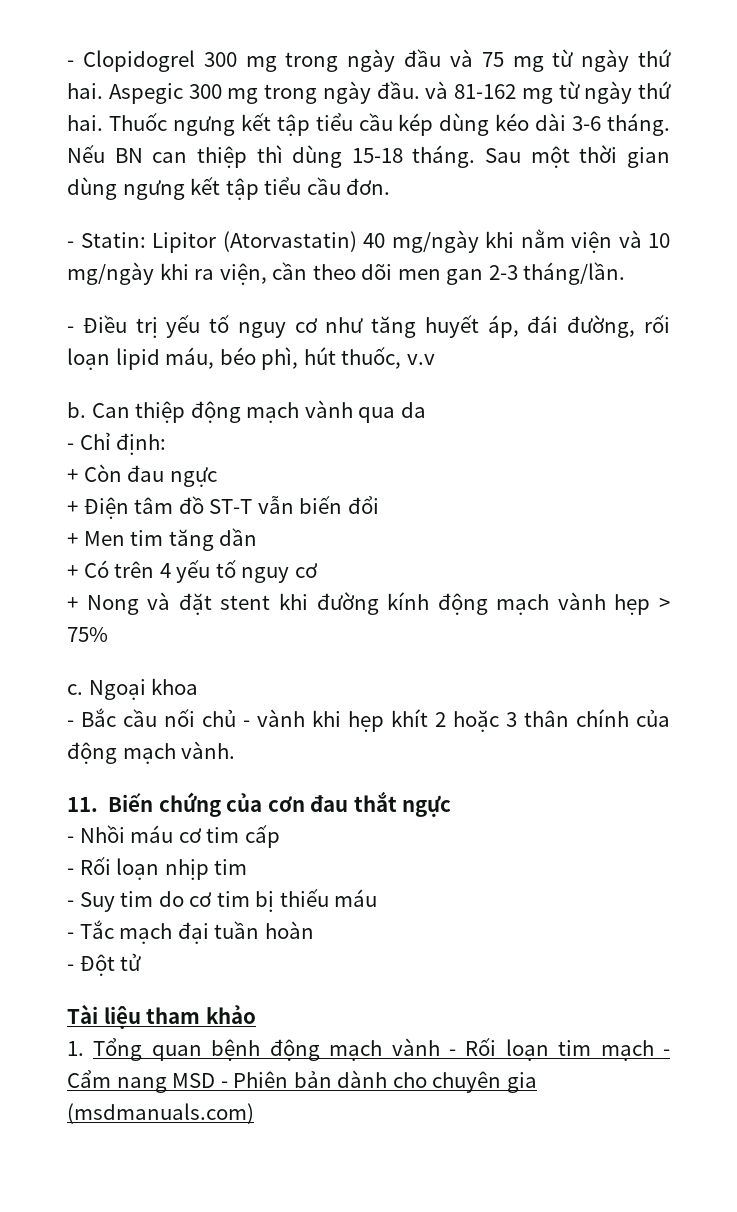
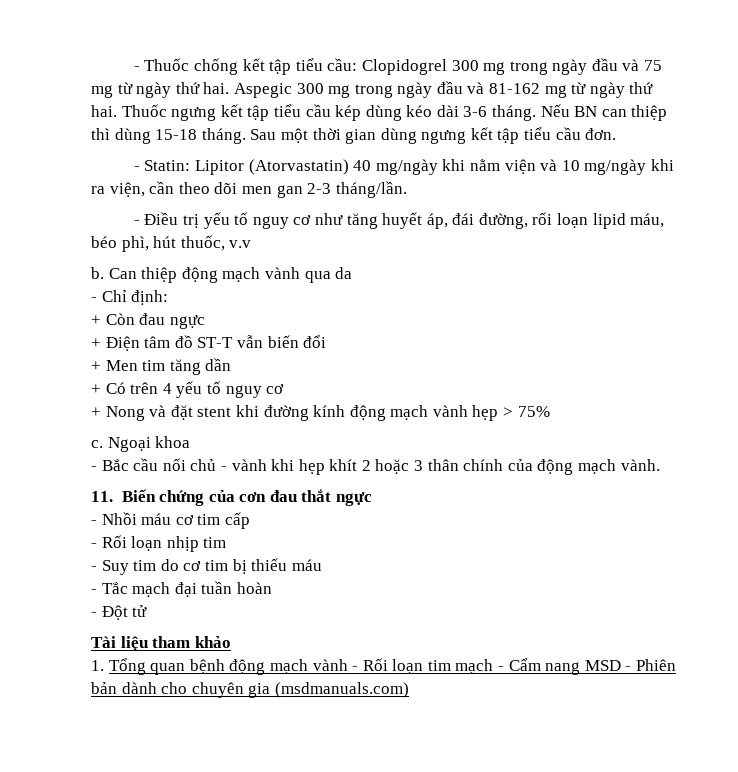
- - Clopidogrel 300 mg trong ngày đầu và 75 mg từ ngày thứ hai.
+ - Thuốc chống kết tập tiểu cầu: Clopidogrel 300 mg trong ngày đầu và 75 mg từ ngày thứ hai.
- Aspegic 300 mg trong ngày đầu. và 81-162 mg từ ngày thứ hai.
+ Aspegic 300 mg trong ngày đầu và 81-162 mg từ ngày thứ hai.

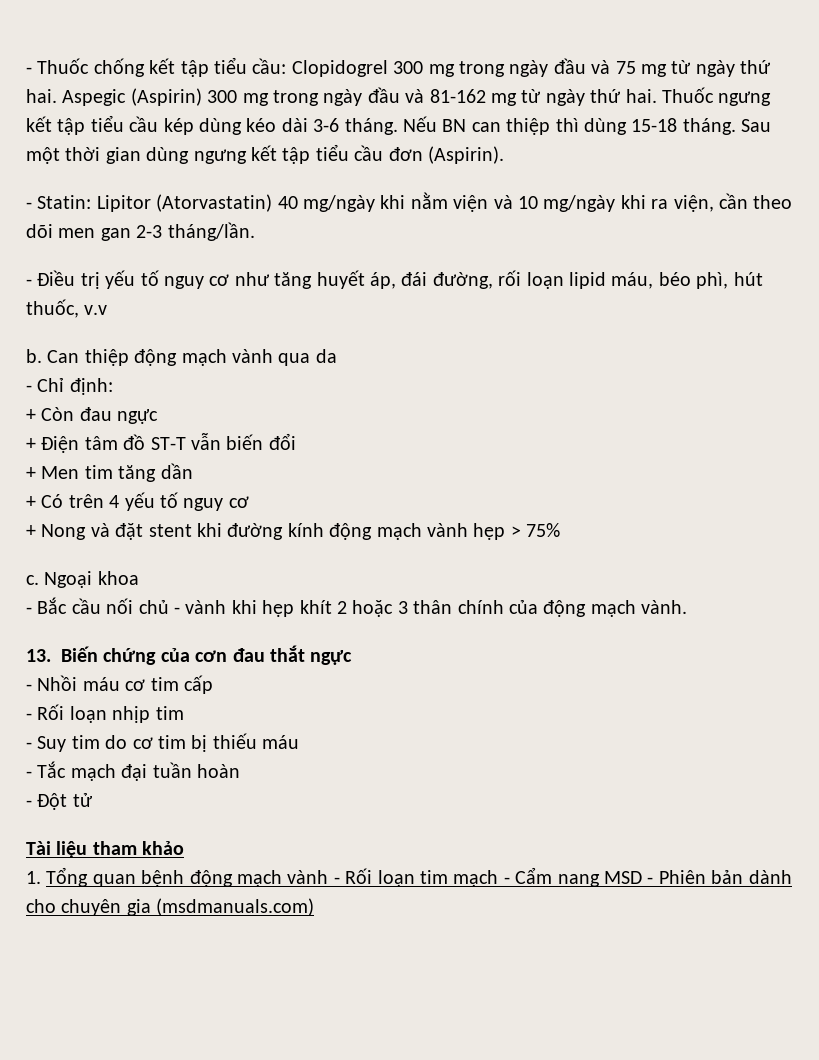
- Aspegic 300 mg trong ngày đầu và 81-162 mg từ ngày thứ hai.
+ Aspegic (Aspirin) 300 mg trong ngày đầu và 81-162 mg từ ngày thứ hai.
- Sau một thời gian dùng ngưng kết tập tiểu cầu đơn.
+ Sau một thời gian dùng ngưng kết tập tiểu cầu đơn (Aspirin).
- 11. Biến chứng của cơn đau thắt ngực
+ 13. Biến chứng của cơn đau thắt ngực

